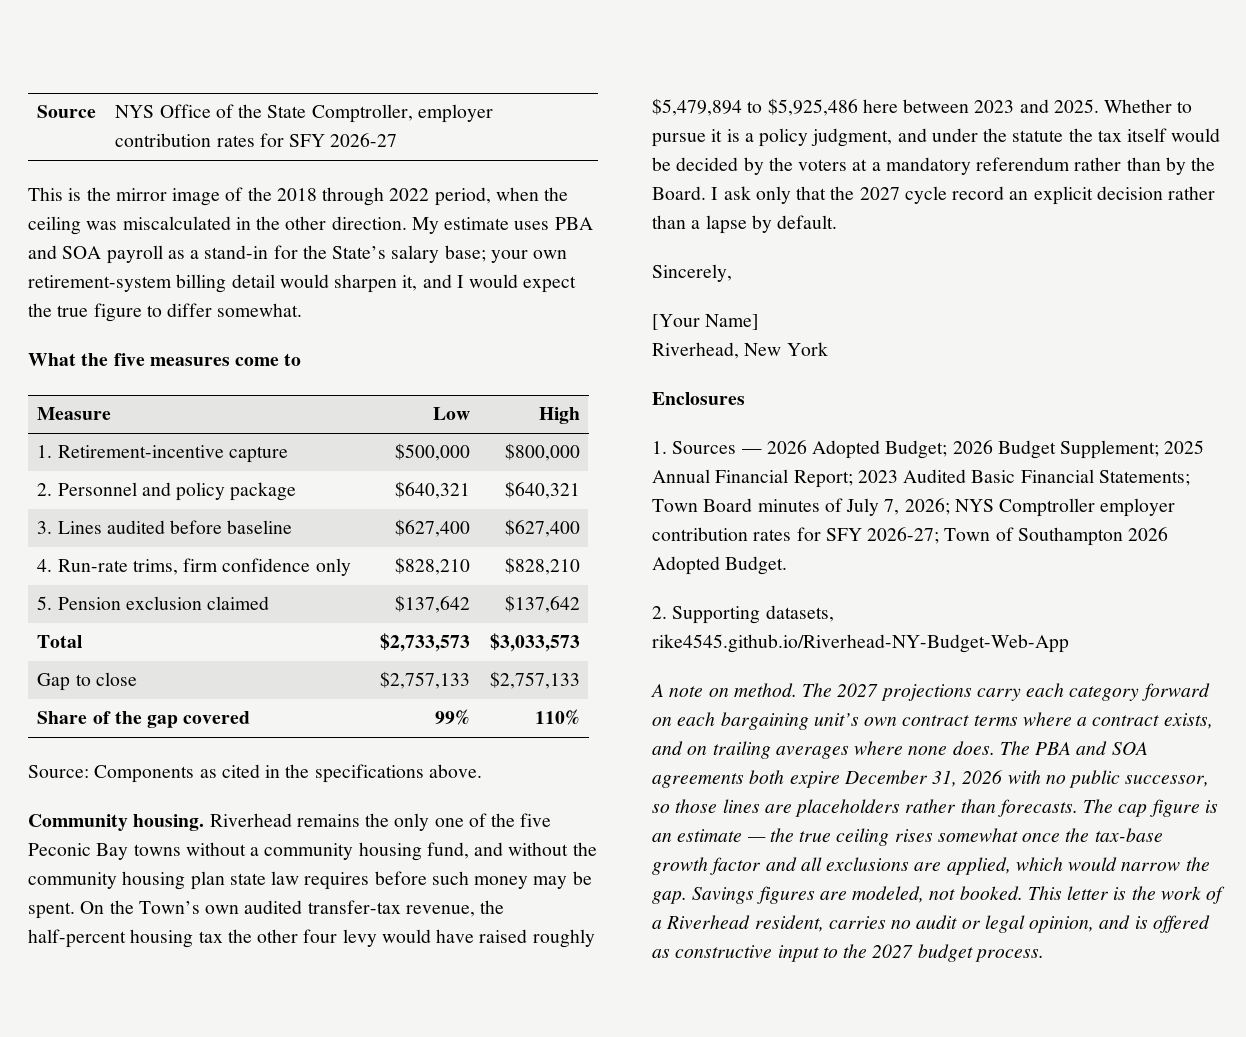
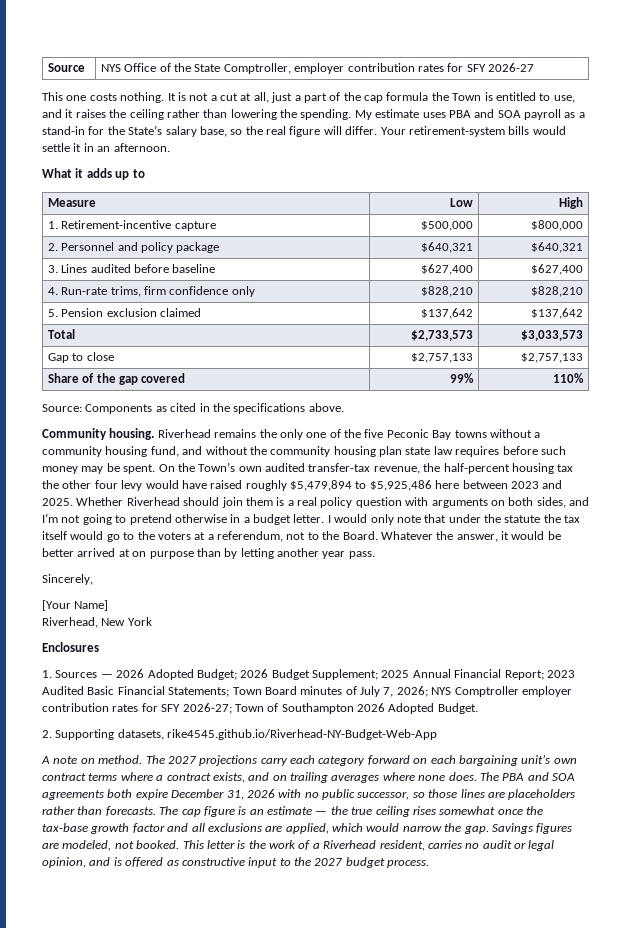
- This is the mirror image of the 2018 through 2022 period, when the ceiling was miscalculated in the other direction.
+ This one costs nothing. It is not a cut at all, just a part of the cap formula the Town is entitled to use, and it raises the ceiling rather than lowering the spending.
- My estimate uses PBA and SOA payroll as a stand-in for the State’s salary base; your own retirement-system billing detail would sharpen it, and I would expect the true figure to differ somewhat.
- What the five measures come to
+ My estimate uses PBA and SOA payroll as a stand-in for the State’s salary base, so the real figure will differ. Your retirement-system bills would settle it in an afternoon.
+ What it adds up to
- Whether to pursue it is a policy judgment, and under the statute the tax itself would be decided by the voters at a mandatory referendum rather than by the Board. I ask only that the 2027 cycle record an explicit decision rather than a lapse by default.
+ Whether Riverhead should join them is a real policy question with arguments on both sides, and I’m not going to pretend otherwise in a budget letter. I would only note that under the statute the tax itself would go to the voters at a referendum, not to the Board. Whatever the answer, it would be better arrived at on purpose than by letting another year pass.

